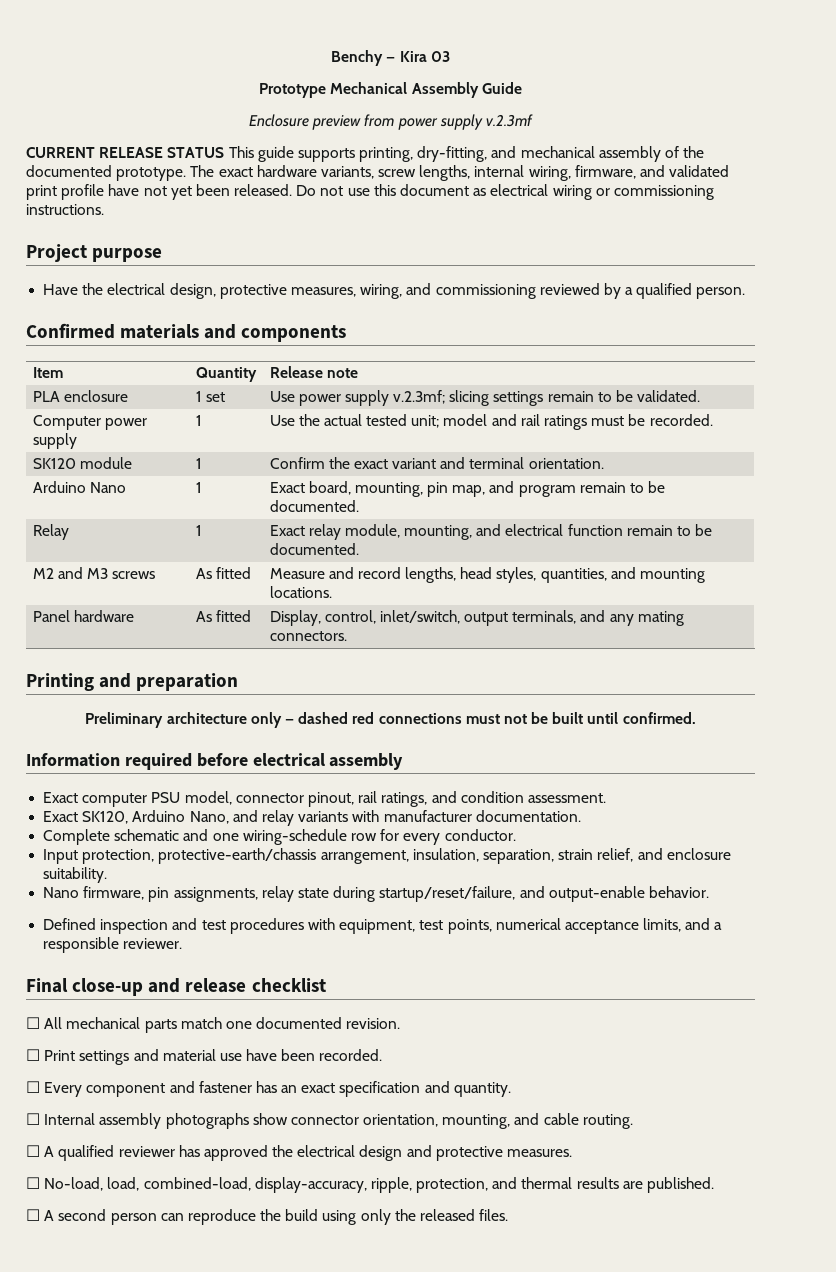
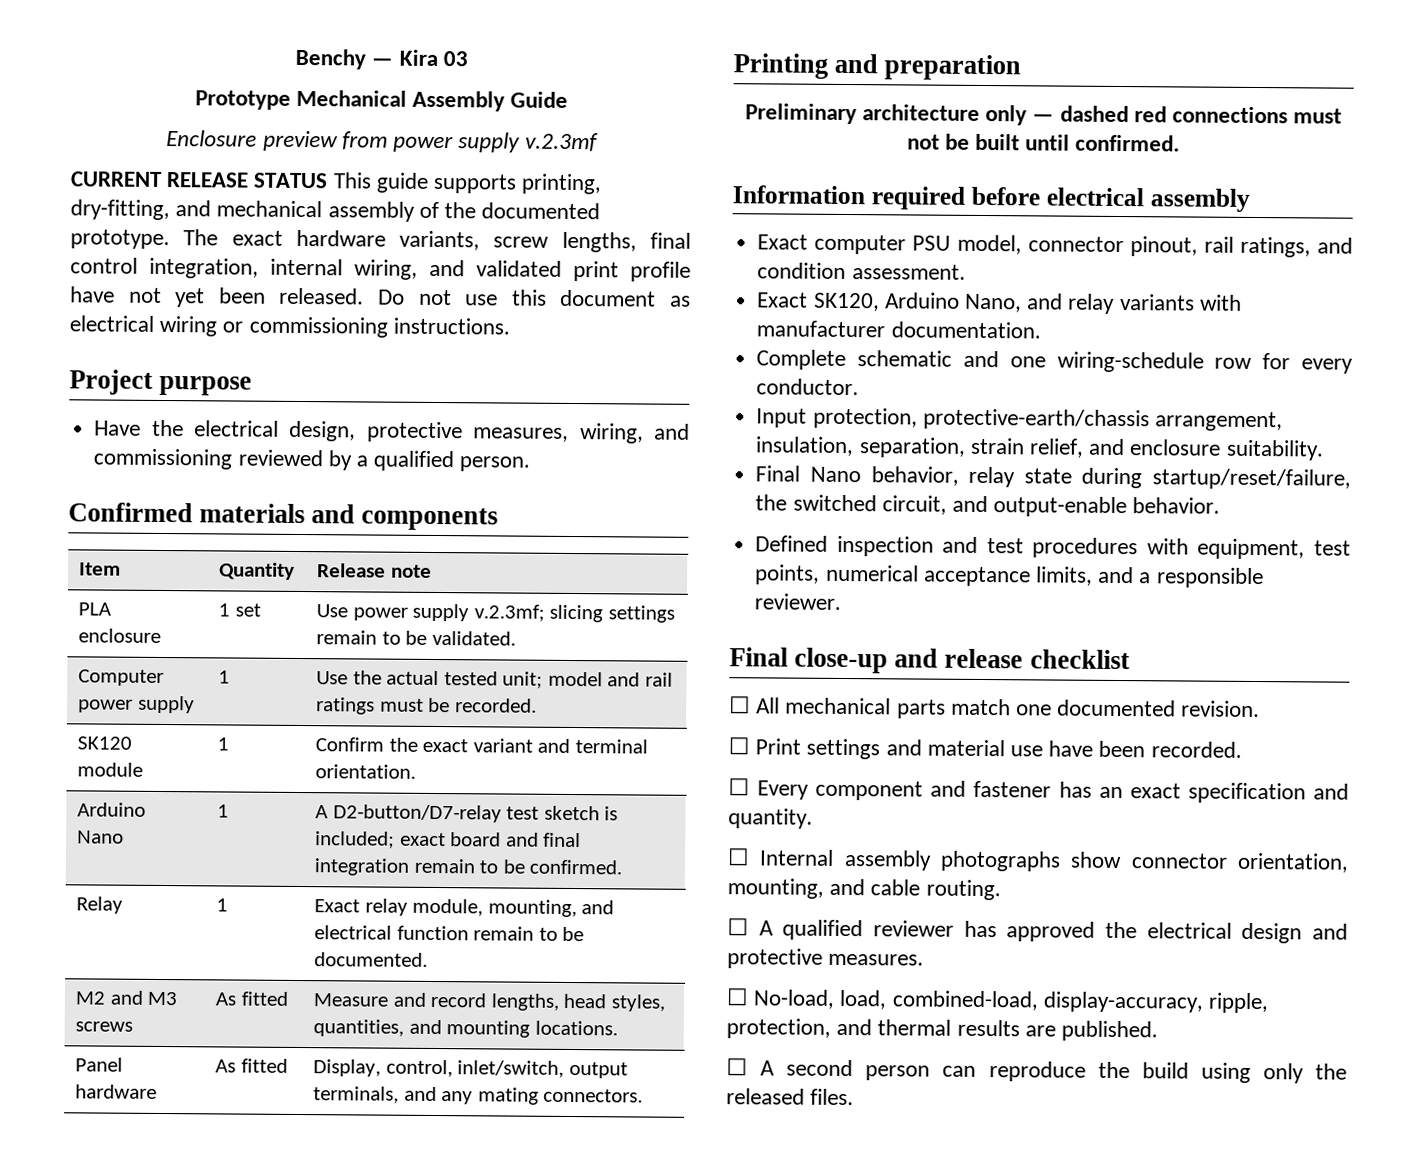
- The exact hardware variants, screw lengths, internal wiring, firmware, and validated print profile have not yet been released.
+ The exact hardware variants, screw lengths, final control integration, internal wiring, and validated print profile have not yet been released.
- Arduino Nano | 1 | Exact board, mounting, pin map, and program remain to be documented.
+ Arduino Nano | 1 | A D2-button/D7-relay test sketch is included; exact board and final integration remain to be confirmed.
- Nano firmware, pin assignments, relay state during startup/reset/failure, and output-enable behavior.
+ Final Nano behavior, relay state during startup/reset/failure, the switched circuit, and output-enable behavior.

